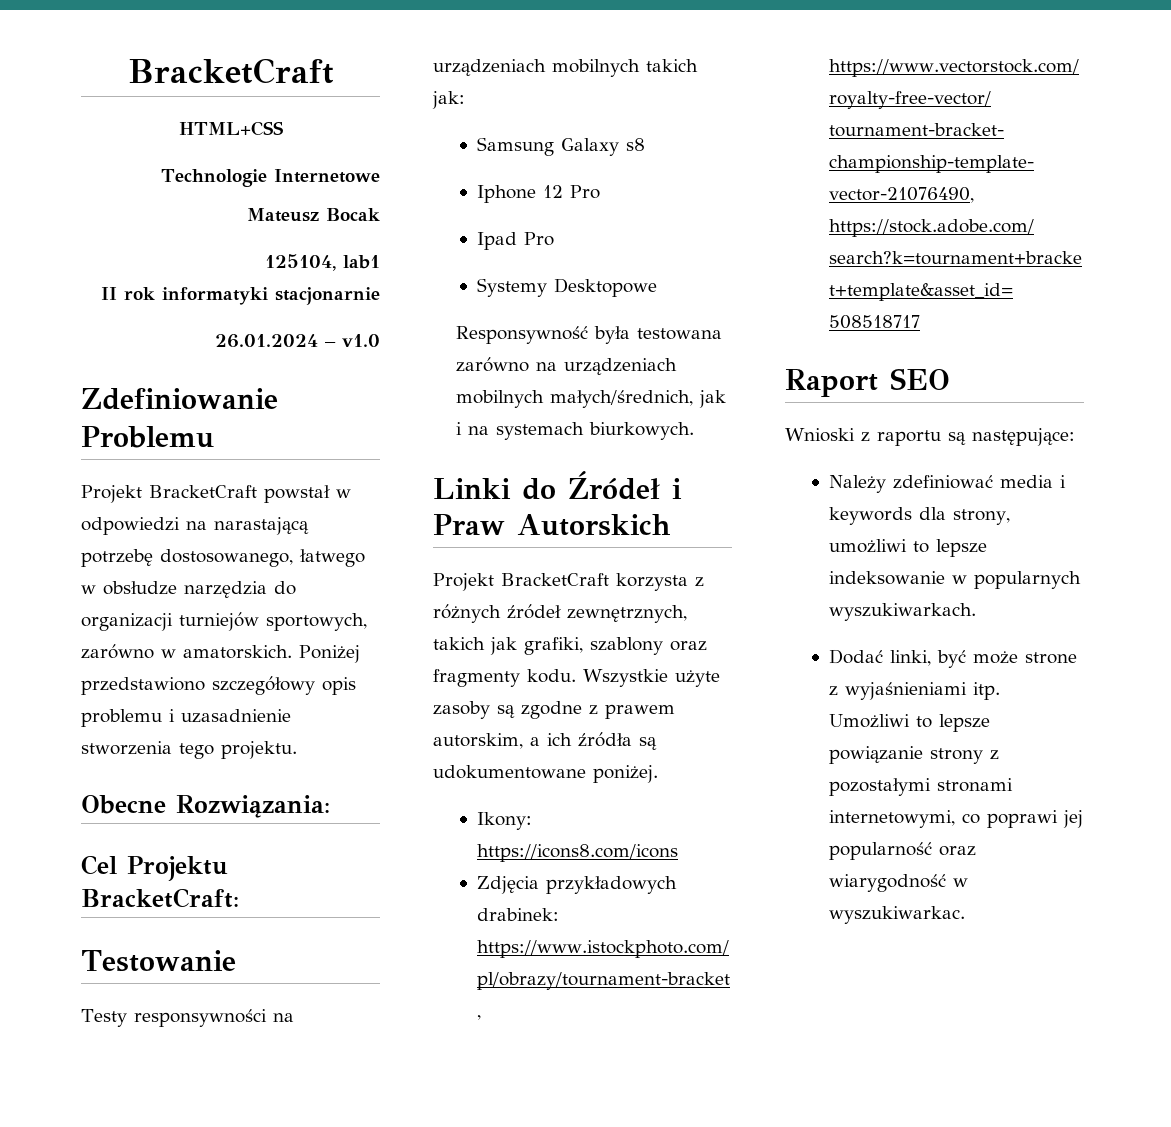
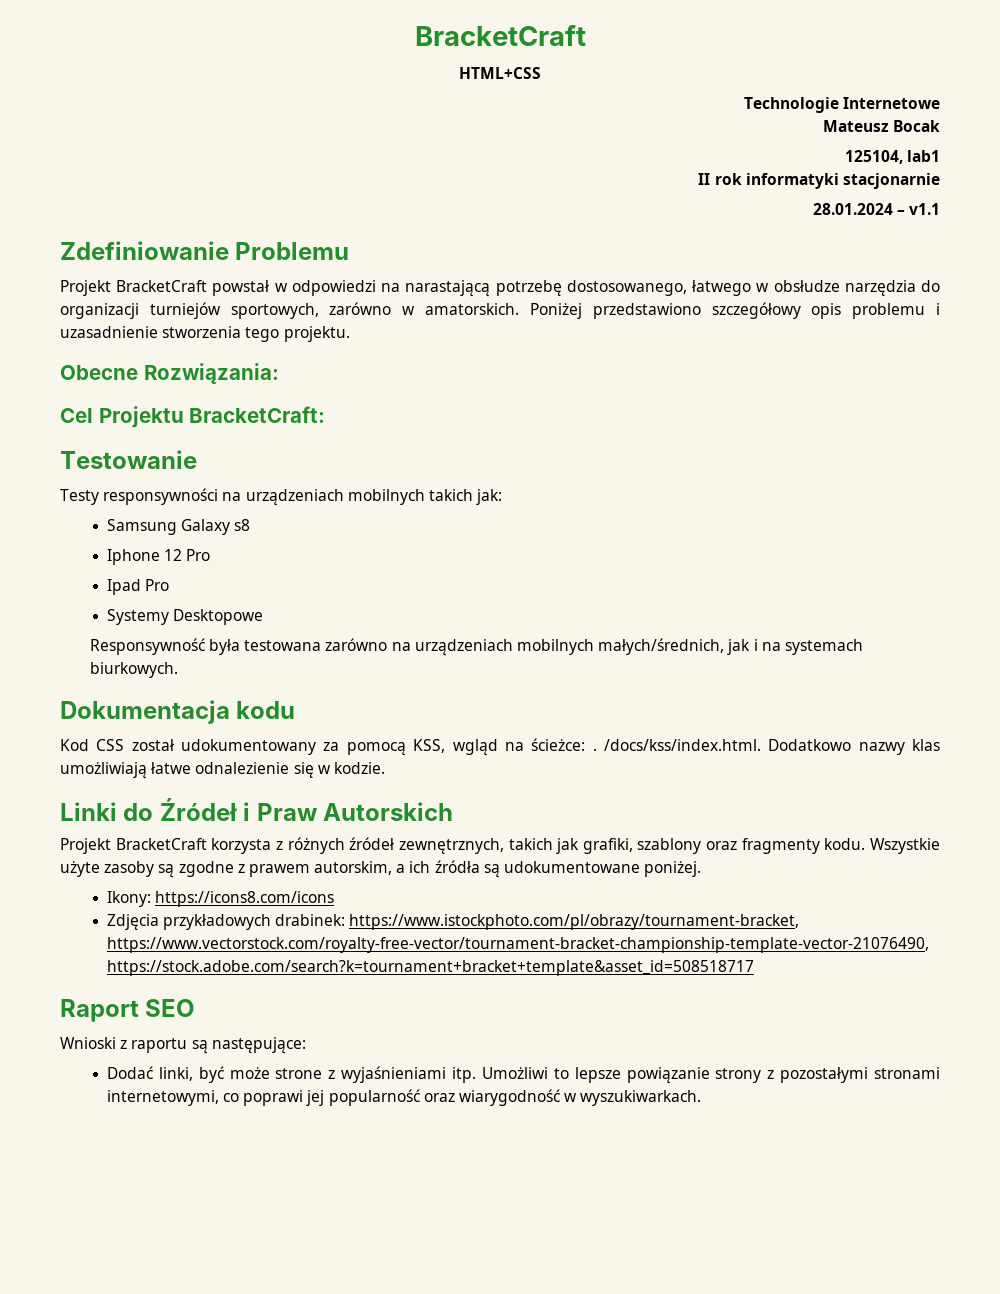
- 26.01.2024 – v1.0
+ 28.01.2024 – v1.1
+ Dokumentacja kodu
+ Kod CSS został udokumentowany za pomocą KSS, wgląd na ścieżce: . /docs/kss/index.html. Dodatkowo nazwy klas umożliwiają łatwe odnalezienie się w kodzie.
- Należy zdefiniować media i keywords dla strony, umożliwi to lepsze indeksowanie w popularnych wyszukiwarkach.
- Umożliwi to lepsze powiązanie strony z pozostałymi stronami internetowymi, co poprawi jej popularność oraz wiarygodność w wyszukiwarkac.
+ Umożliwi to lepsze powiązanie strony z pozostałymi stronami internetowymi, co poprawi jej popularność oraz wiarygodność w wyszukiwarkach.

